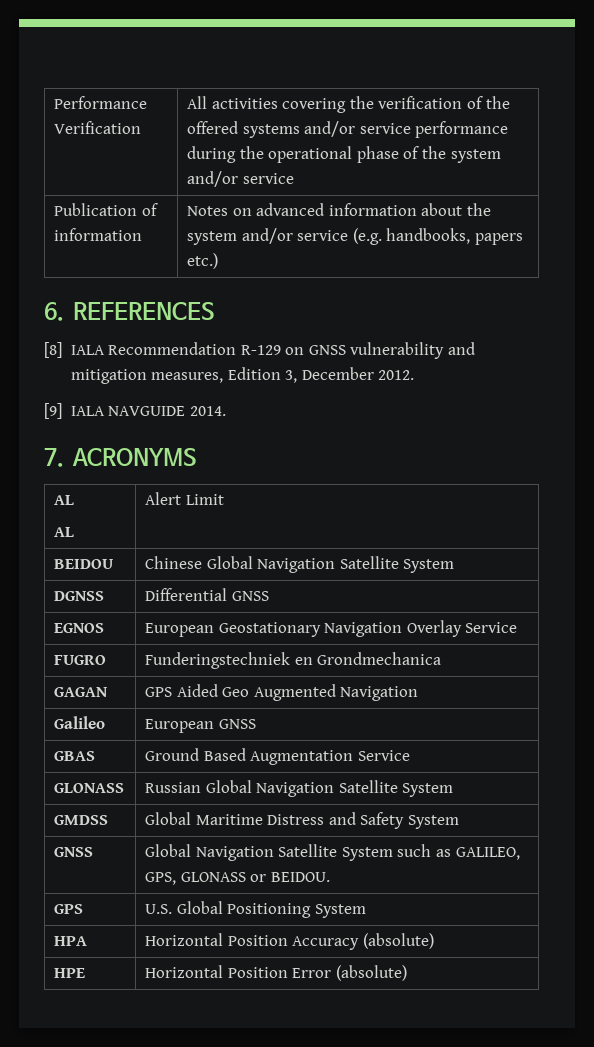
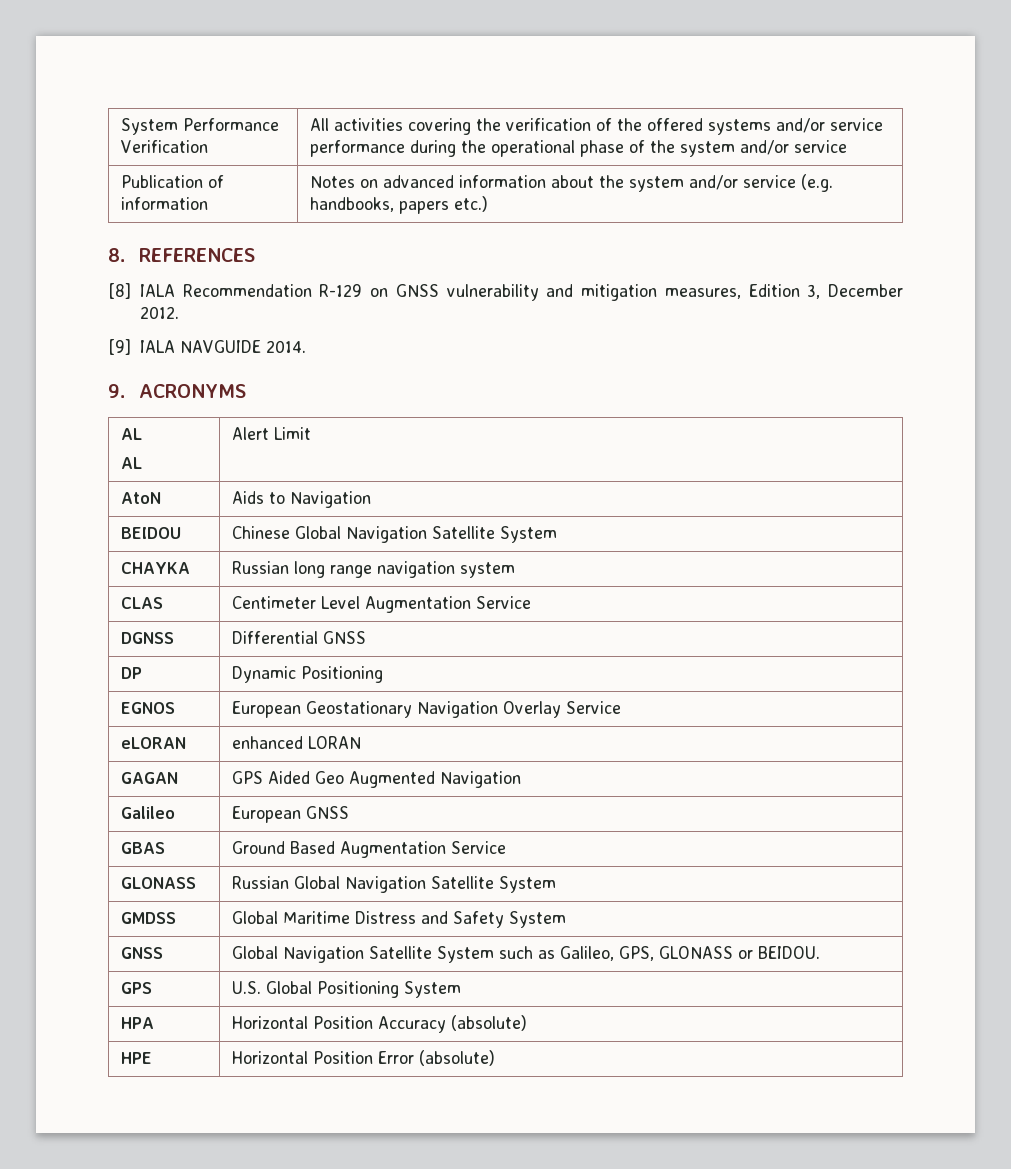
- Performance Verification | All activities covering the verification of the offered systems and/or service performance during the operational phase of the system and/or service
+ System Performance Verification | All activities covering the verification of the offered systems and/or service performance during the operational phase of the system and/or service
- 6. REFERENCES
+ 8. REFERENCES
- 7. ACRONYMS
+ 9. ACRONYMS
+ AtoN | Aids to Navigation
+ CHAYKA | Russian long range navigation system
+ CLAS | Centimeter Level Augmentation Service
+ DP | Dynamic Positioning
- FUGRO | Funderingstechniek en Grondmechanica
+ eLORAN | enhanced LORAN
- GNSS | Global Navigation Satellite System such as GALILEO, GPS, GLONASS or BEIDOU.
+ GNSS | Global Navigation Satellite System such as Galileo, GPS, GLONASS or BEIDOU.

